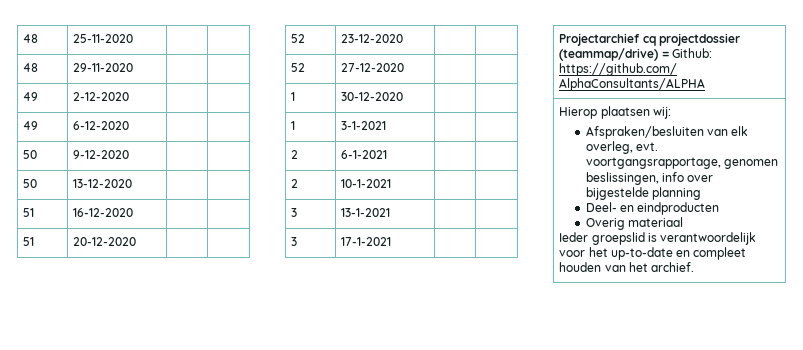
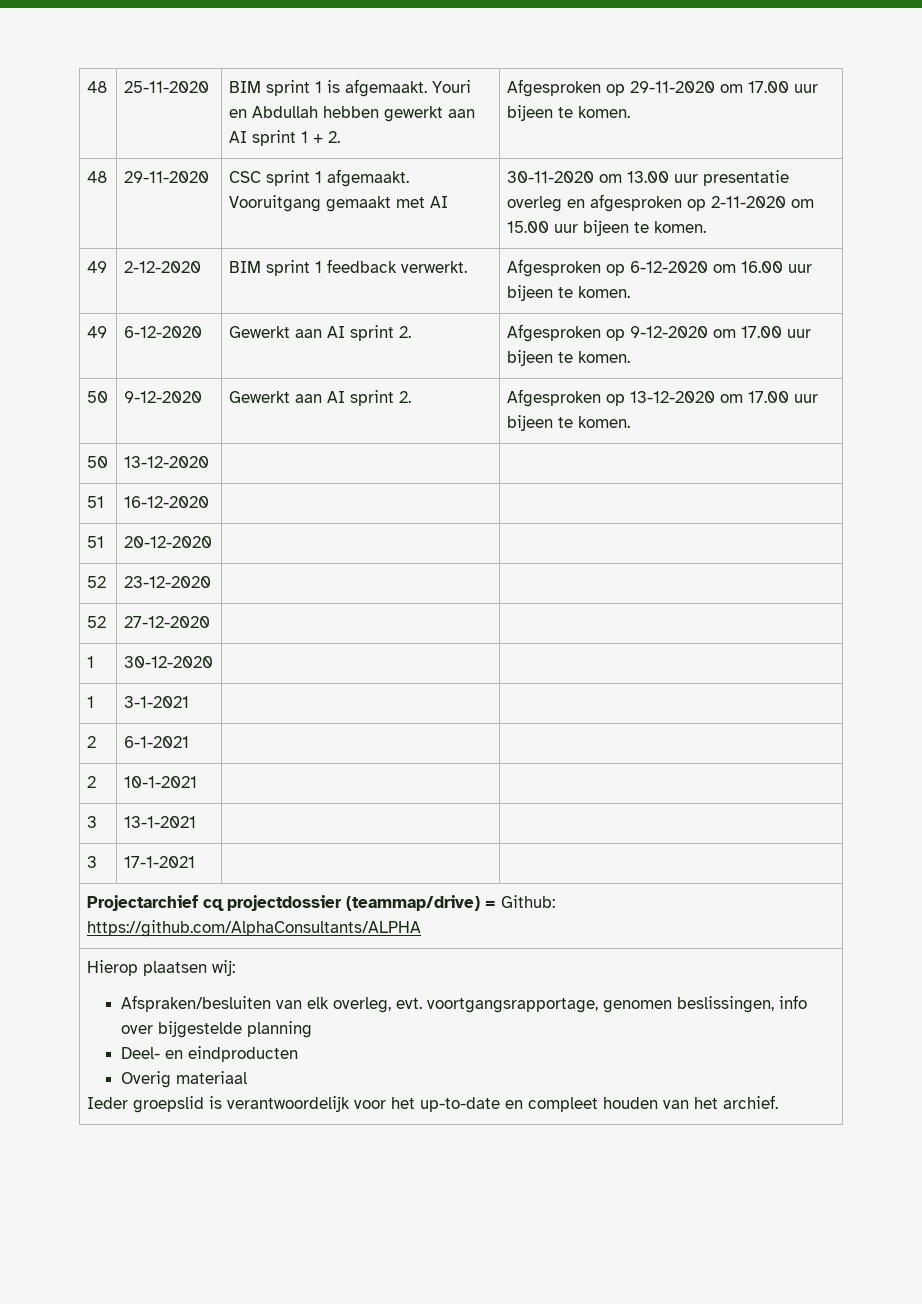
- 48 | 25-11-2020 | |
- 48 | 29-11-2020 | |
- 49 | 2-12-2020 | |
- 49 | 6-12-2020 | |
- 50 | 9-12-2020 | |
+ 48 | 25-11-2020 | BIM sprint 1 is afgemaakt. Youri en Abdullah hebben gewerkt aan AI sprint 1 + 2. | Afgesproken op 29-11-2020 om 17.00 uur bijeen te komen.
+ 48 | 29-11-2020 | CSC sprint 1 afgemaakt. Vooruitgang gemaakt met AI | 30-11-2020 om 13.00 uur presentatie overleg en afgesproken op 2-11-2020 om 15.00 uur bijeen te komen.
+ 49 | 2-12-2020 | BIM sprint 1 feedback verwerkt. | Afgesproken op 6-12-2020 om 16.00 uur bijeen te komen.
+ 49 | 6-12-2020 | Gewerkt aan AI sprint 2. | Afgesproken op 9-12-2020 om 17.00 uur bijeen te komen.
+ 50 | 9-12-2020 | Gewerkt aan AI sprint 2. | Afgesproken op 13-12-2020 om 17.00 uur bijeen te komen.

